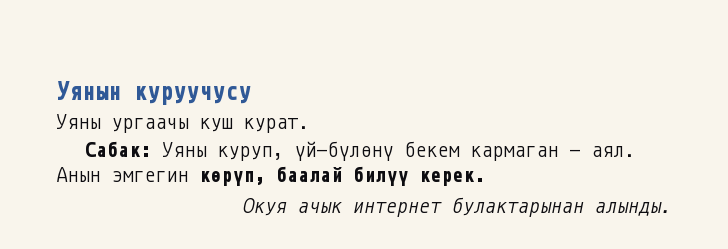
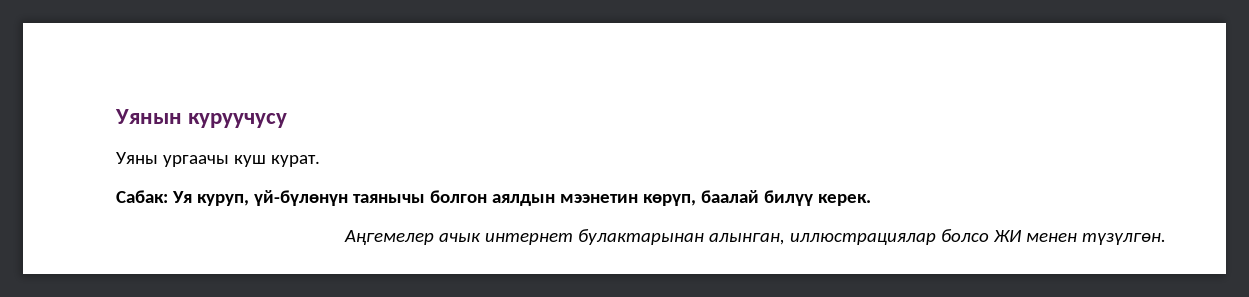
- Сабак: Уяны куруп, үй-бүлөнү бекем кармаган — аял. Анын эмгегин көрүп, баалай билүү керек.
+ Сабак: Уя куруп, үй-бүлөнүн таянычы болгон аялдын мээнетин көрүп, баалай билүү керек.
- Окуя ачык интернет булактарынан алынды.
+ Аңгемелер ачык интернет булактарынан алынган, иллюстрациялар болсо ЖИ менен түзүлгөн.

